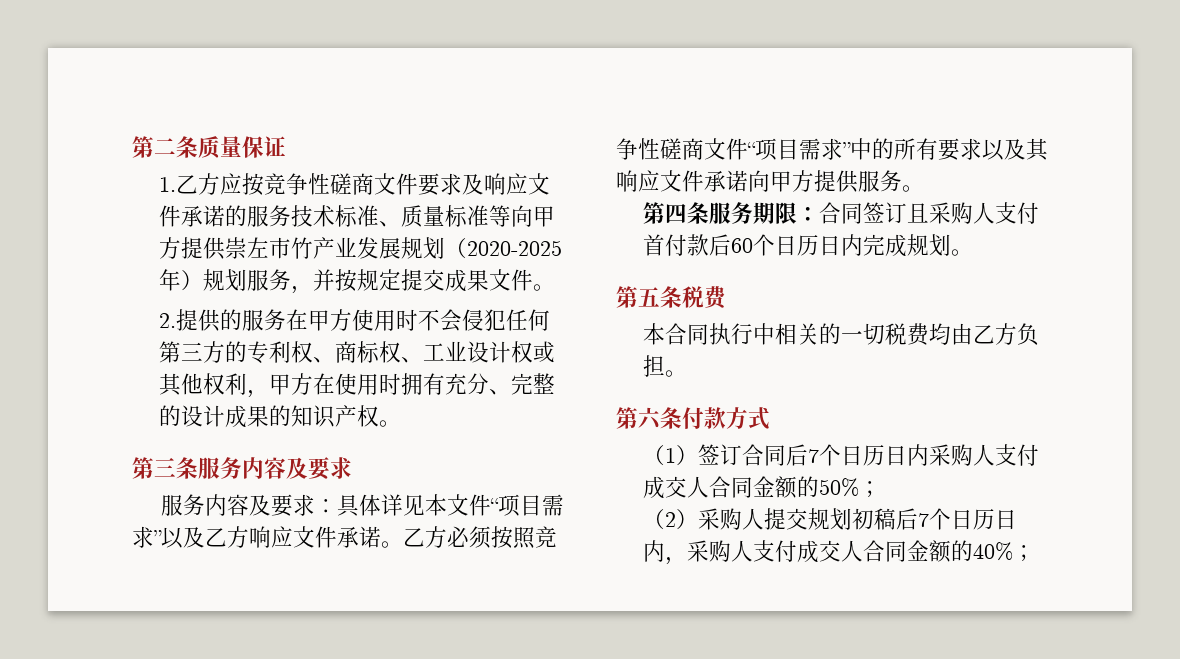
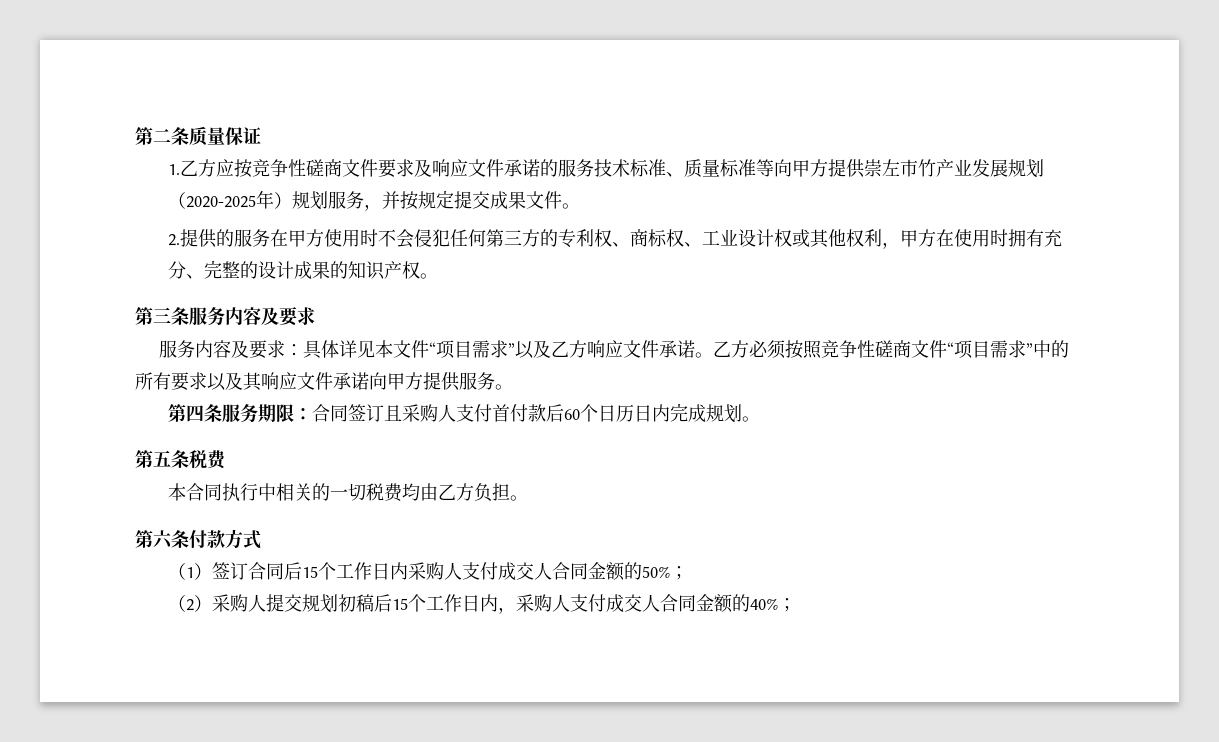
- （1）签订合同后7个日历日内采购人支付成交人合同金额的50%；
+ （1）签订合同后15个工作日内采购人支付成交人合同金额的50%；
- （2）采购人提交规划初稿后7个日历日内，采购人支付成交人合同金额的40%；
+ （2）采购人提交规划初稿后15个工作日内，采购人支付成交人合同金额的40%；

